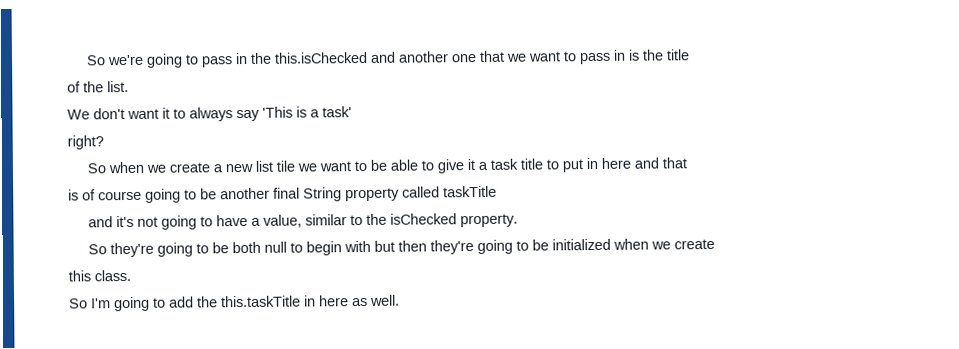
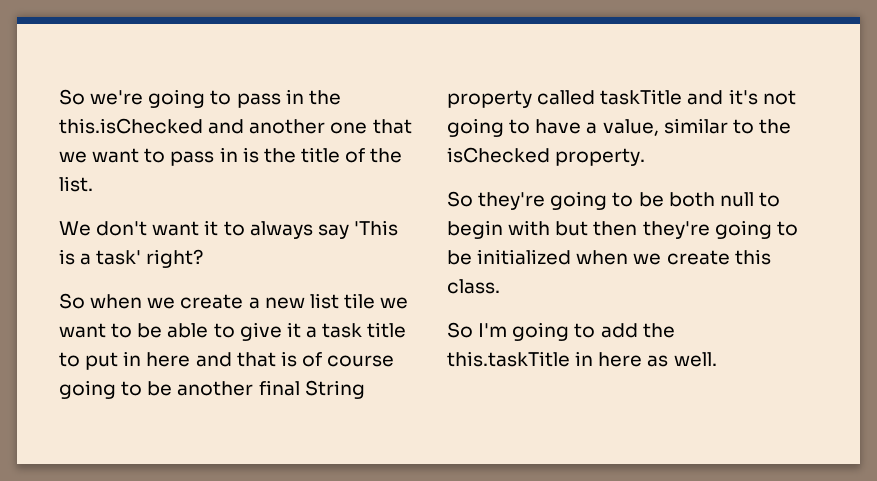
- So we're going to pass in the this.isChecked and another one that we want to pass in is the title
- of the list.
+ So we're going to pass in the this.isChecked and another one that we want to pass in is the title of the list.
- We don't want it to always say 'This is a task'
- right?
+ We don't want it to always say 'This is a task' right?
- So when we create a new list tile we want to be able to give it a task title to put in here and that
- is of course going to be another final String property called taskTitle
- and it's not going to have a value, similar to the isChecked property.
+ So when we create a new list tile we want to be able to give it a task title to put in here and that is of course going to be another final String property called taskTitle and it's not going to have a value, similar to the isChecked property.
- So they're going to be both null to begin with but then they're going to be initialized when we create
- this class.
+ So they're going to be both null to begin with but then they're going to be initialized when we create this class.

